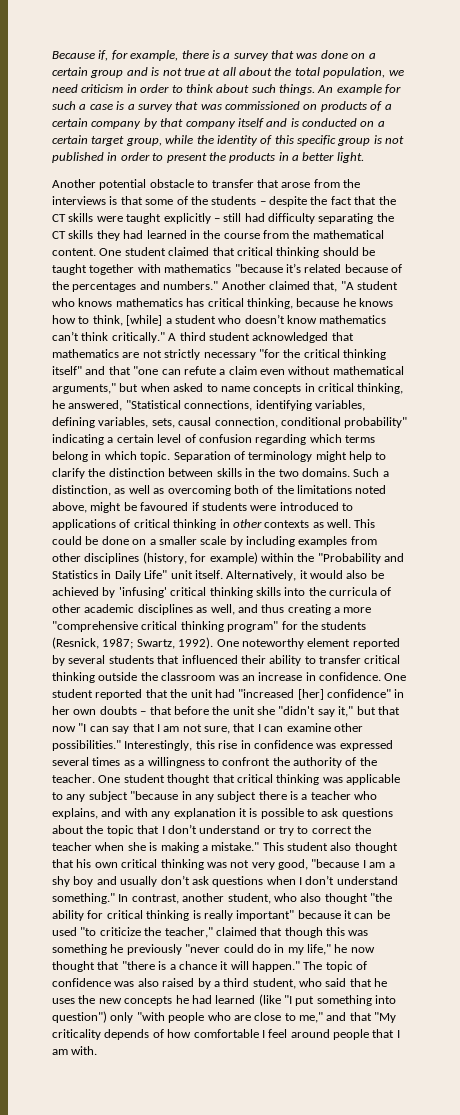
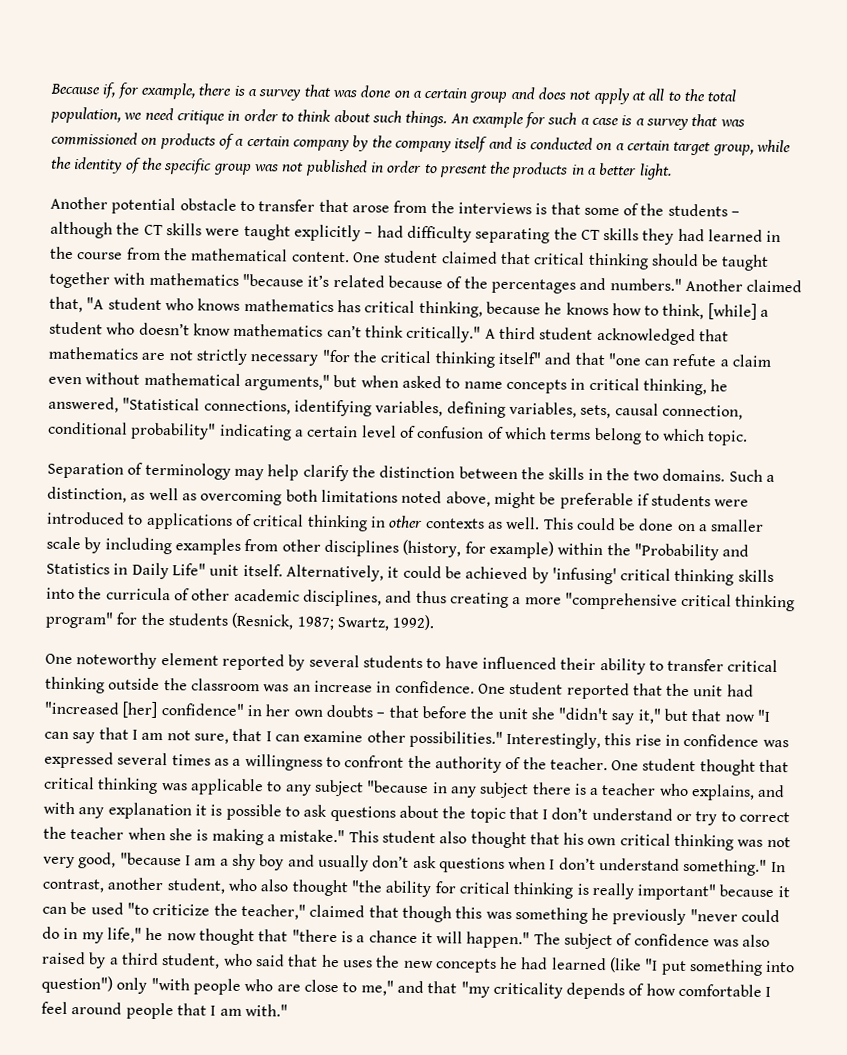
- Because if, for example, there is a survey that was done on a certain group and is not true at all about the total population, we need criticism in order to think about such things.
+ Because if, for example, there is a survey that was done on a certain group and does not apply at all to the total population, we need critique in order to think about such things.
- An example for such a case is a survey that was commissioned on products of a certain company by that company itself and is conducted on a certain target group, while the identity of this specific group is not published in order to present the products in a better light.
+ An example for such a case is a survey that was commissioned on products of a certain company by the company itself and is conducted on a certain target group, while the identity of the specific group was not published in order to present the products in a better light.
- Another potential obstacle to transfer that arose from the interviews is that some of the students – despite the fact that the CT skills were taught explicitly – still had difficulty separating the CT skills they had learned in the course from the mathematical content.
+ Another potential obstacle to transfer that arose from the interviews is that some of the students – although the CT skills were taught explicitly – had difficulty separating the CT skills they had learned in the course from the mathematical content.
- A third student acknowledged that mathematics are not strictly necessary "for the critical thinking itself" and that "one can refute a claim even without mathematical arguments," but when asked to name concepts in critical thinking, he answered, "Statistical connections, identifying variables, defining variables, sets, causal connection, conditional probability" indicating a certain level of confusion regarding which terms belong in which topic. Separation of terminology might help to clarify the distinction between skills in the two domains.
+ A third student acknowledged that mathematics are not strictly necessary "for the critical thinking itself" and that "one can refute a claim even without mathematical arguments," but when asked to name concepts in critical thinking, he answered, "Statistical connections, identifying variables, defining variables, sets, causal connection, conditional probability" indicating a certain level of confusion of which terms belong to which topic.
+ Separation of terminology may help clarify the distinction between the skills in the two domains.
- Such a distinction, as well as overcoming both of the limitations noted above, might be favoured if students were introduced to applications of critical thinking in other contexts as well.
+ Such a distinction, as well as overcoming both limitations noted above, might be preferable if students were introduced to applications of critical thinking in other contexts as well.
- Alternatively, it would also be achieved by 'infusing' critical thinking skills into the curricula of other academic disciplines as well, and thus creating a more "comprehensive critical thinking program" for the students (Resnick, 1987; Swartz, 1992). One noteworthy element reported by several students that influenced their ability to transfer critical thinking outside the classroom was an increase in confidence.
+ Alternatively, it could be achieved by 'infusing' critical thinking skills into the curricula of other academic disciplines, and thus creating a more "comprehensive critical thinking program" for the students (Resnick, 1987; Swartz, 1992).
+ One noteworthy element reported by several students to have influenced their ability to transfer critical thinking outside the classroom was an increase in confidence.
- The topic of confidence was also raised by a third student, who said that he uses the new concepts he had learned (like "I put something into question") only "with people who are close to me," and that "My criticality depends of how comfortable I feel around people that I am with.
+ The subject of confidence was also raised by a third student, who said that he uses the new concepts he had learned (like "I put something into question") only "with people who are close to me," and that "my criticality depends of how comfortable I feel around people that I am with."

